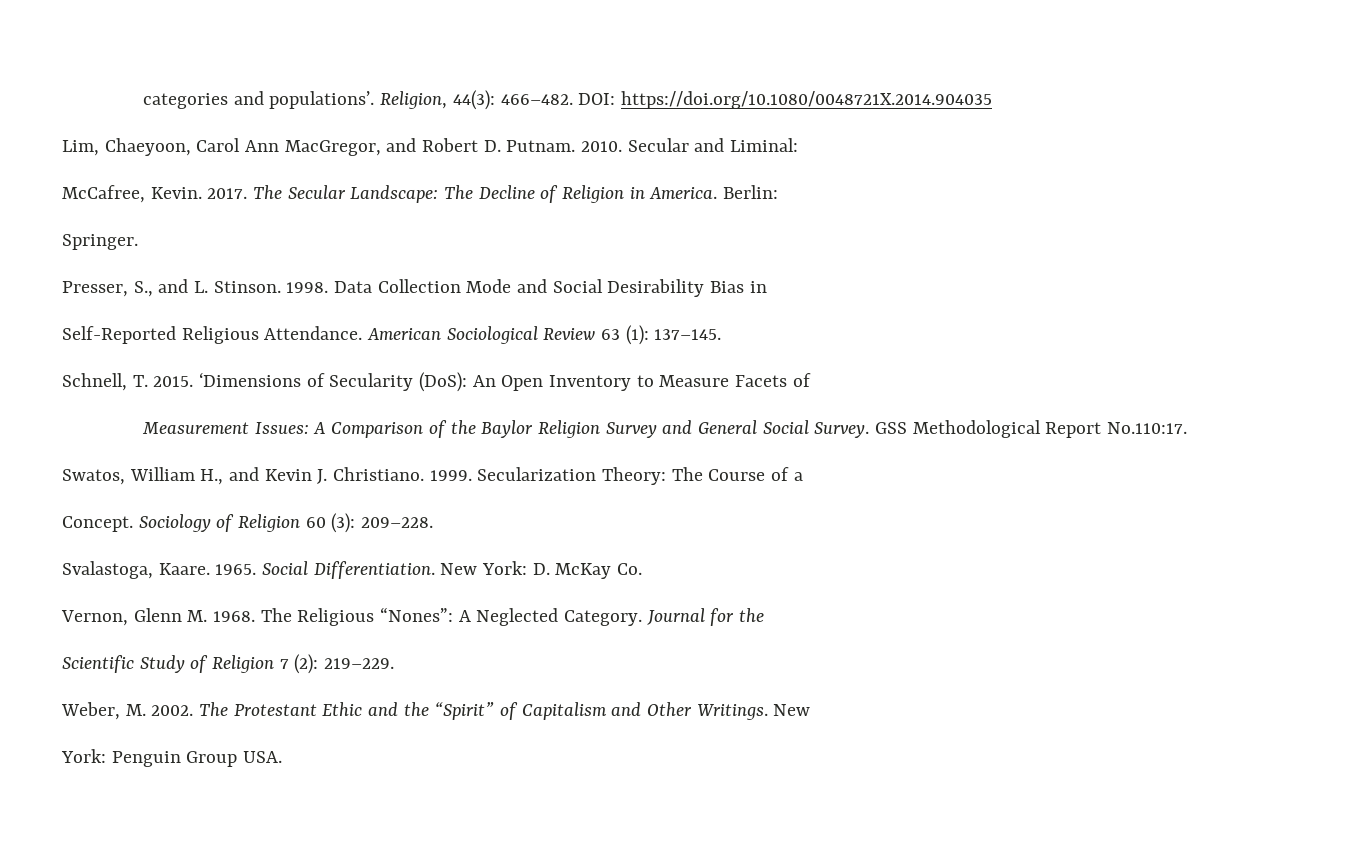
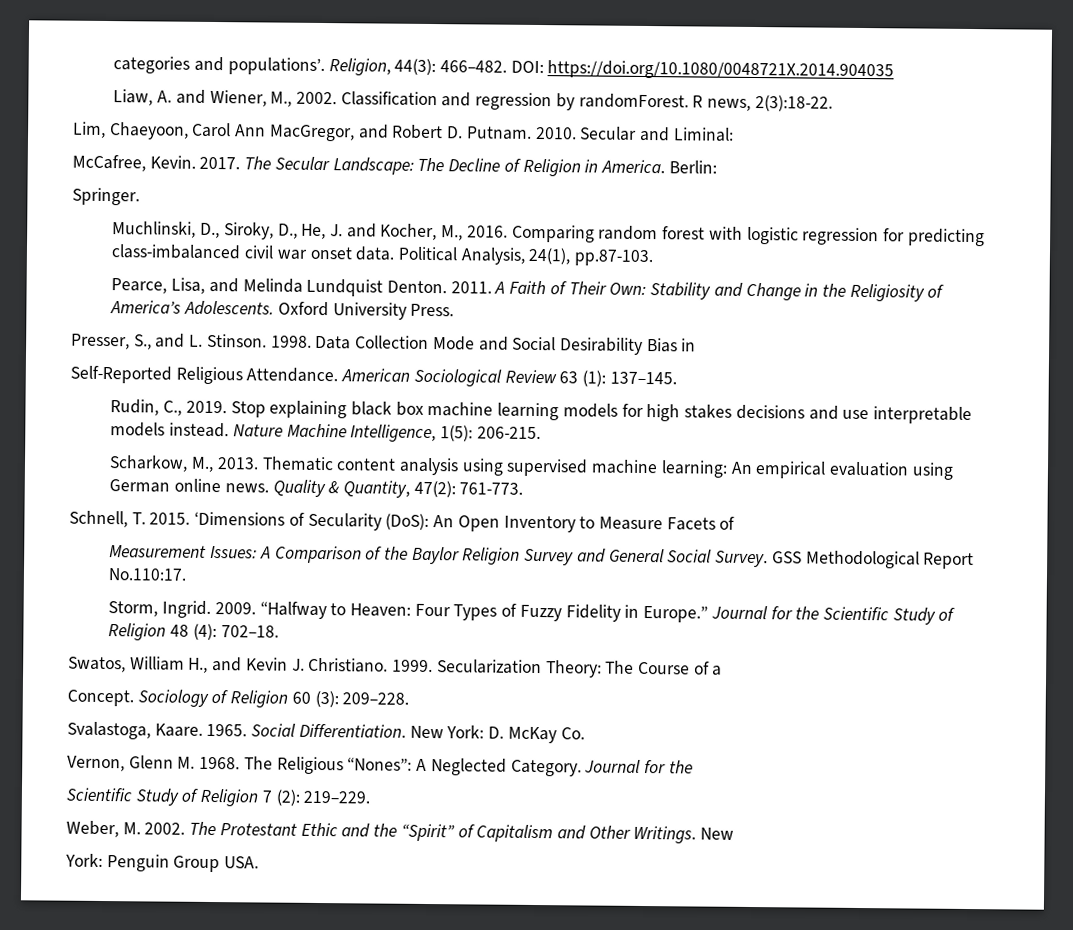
+ Liaw, A. and Wiener, M., 2002. Classification and regression by randomForest. R news, 2(3):18-22.
+ Muchlinski, D., Siroky, D., He, J. and Kocher, M., 2016. Comparing random forest with logistic regression for predicting class-imbalanced civil war onset data. Political Analysis, 24(1), pp.87-103.
+ Pearce, Lisa, and Melinda Lundquist Denton. 2011. A Faith of Their Own: Stability and Change in the Religiosity of America’s Adolescents. Oxford University Press.
+ Rudin, C., 2019. Stop explaining black box machine learning models for high stakes decisions and use interpretable models instead. Nature Machine Intelligence, 1(5): 206-215.
+ Scharkow, M., 2013. Thematic content analysis using supervised machine learning: An empirical evaluation using German online news. Quality & Quantity, 47(2): 761-773.
+ Storm, Ingrid. 2009. “Halfway to Heaven: Four Types of Fuzzy Fidelity in Europe.” Journal for the Scientific Study of Religion 48 (4): 702–18.

